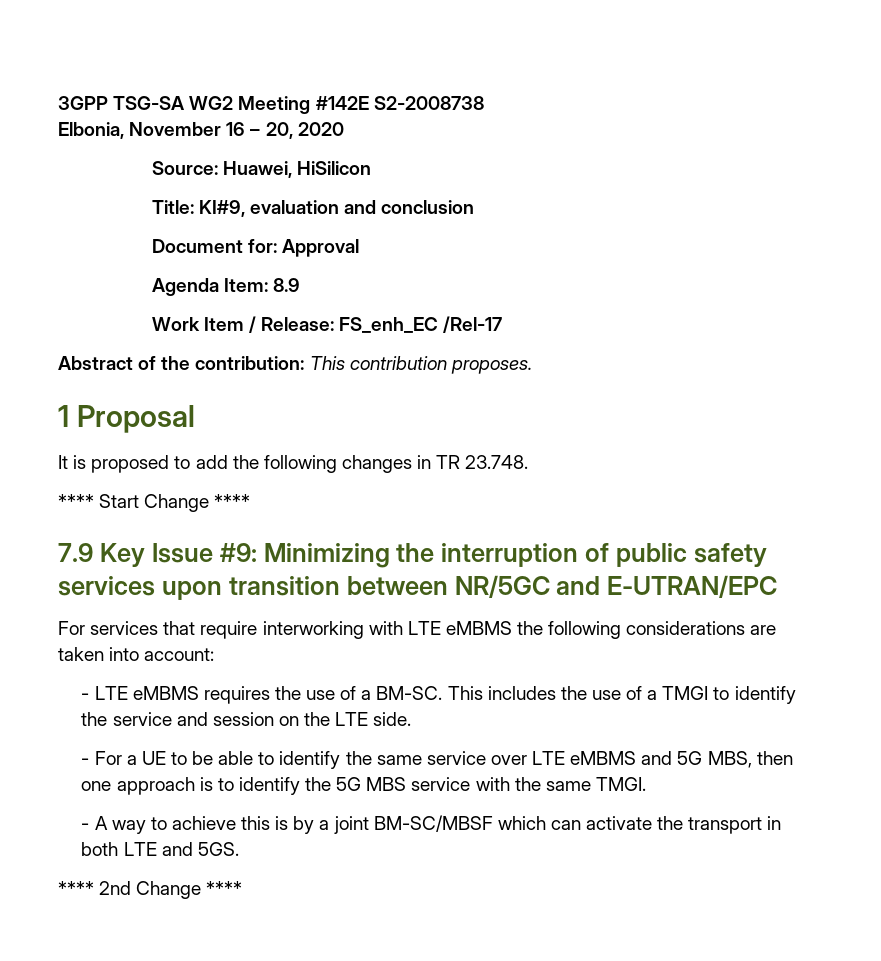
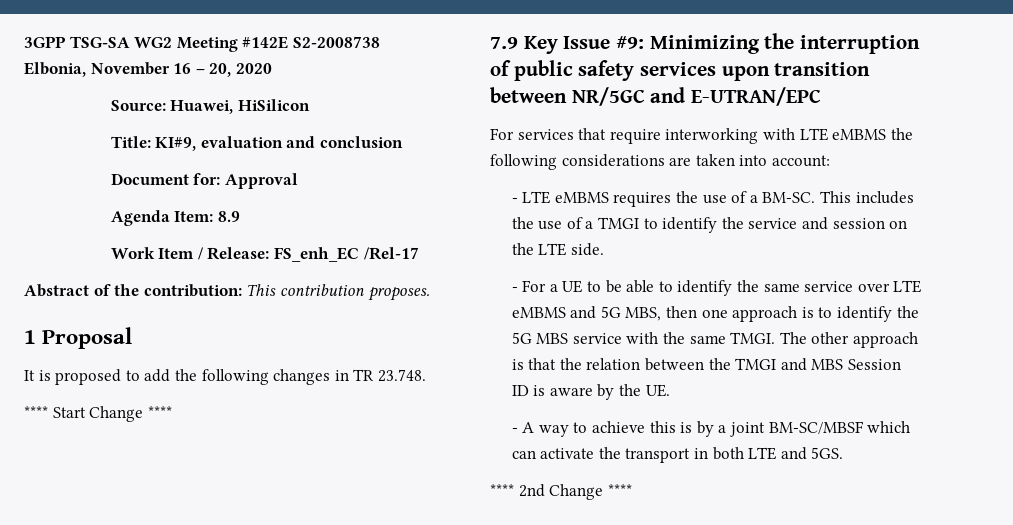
+ The other approach is that the relation between the TMGI and MBS Session ID is aware by the UE.

